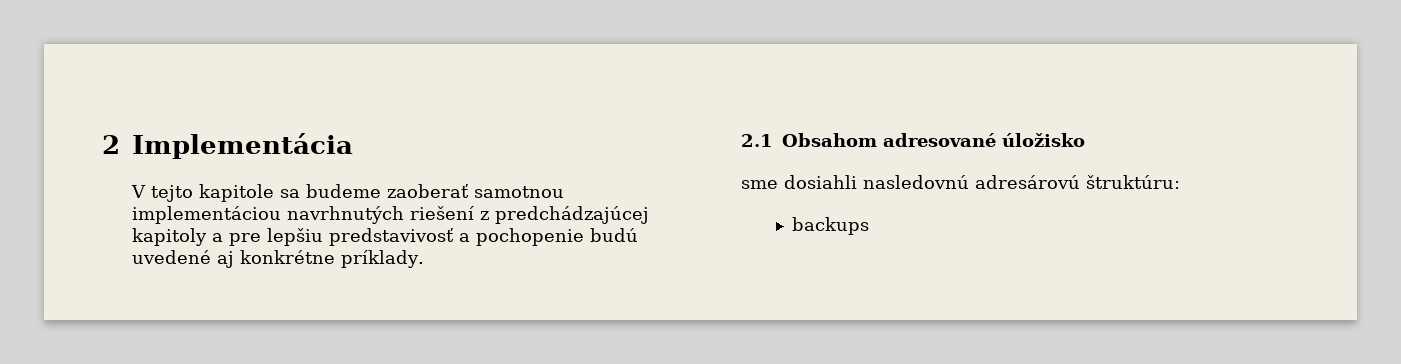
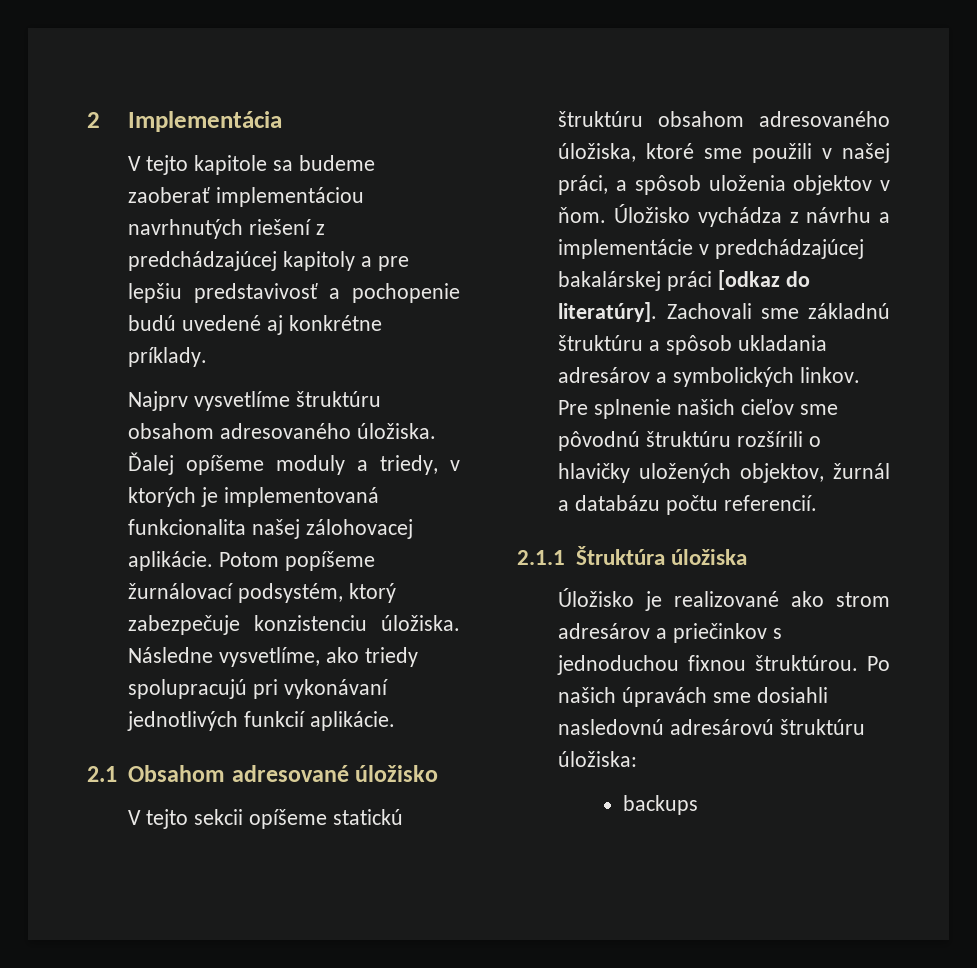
- V tejto kapitole sa budeme zaoberať samotnou implementáciou navrhnutých riešení z predchádzajúcej kapitoly a pre lepšiu predstavivosť a pochopenie budú uvedené aj konkrétne príklady.
+ V tejto kapitole sa budeme zaoberať implementáciou navrhnutých riešení z predchádzajúcej kapitoly a pre lepšiu predstavivosť a pochopenie budú uvedené aj konkrétne príklady.
+ Najprv vysvetlíme štruktúru obsahom adresovaného úložiska. Ďalej opíšeme moduly a triedy, v ktorých je implementovaná funkcionalita našej zálohovacej aplikácie. Potom popíšeme žurnálovací podsystém, ktorý zabezpečuje konzistenciu úložiska. Následne vysvetlíme, ako triedy spolupracujú pri vykonávaní jednotlivých funkcií aplikácie.
  2.1 Obsahom adresované úložisko
- sme dosiahli nasledovnú adresárovú štruktúru:
+ V tejto sekcii opíšeme statickú štruktúru obsahom adresovaného úložiska, ktoré sme použili v našej práci, a spôsob uloženia objektov v ňom. Úložisko vychádza z návrhu a implementácie v predchádzajúcej bakalárskej práci [odkaz do literatúry]. Zachovali sme základnú štruktúru a spôsob ukladania adresárov a symbolických linkov. Pre splnenie našich cieľov sme pôvodnú štruktúru rozšírili o hlavičky uložených objektov, žurnál a databázu počtu referencií.
+ 2.1.1 Štruktúra úložiska
+ Úložisko je realizované ako strom adresárov a priečinkov s jednoduchou fixnou štruktúrou. Po našich úpravách sme dosiahli nasledovnú adresárovú štruktúru úložiska:

